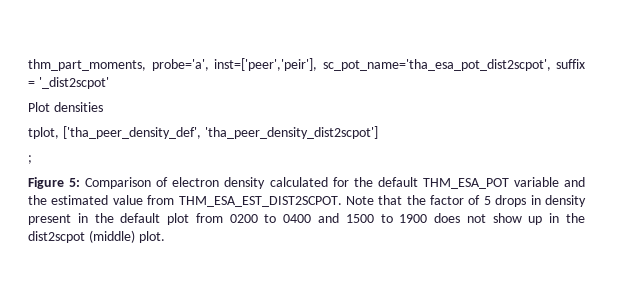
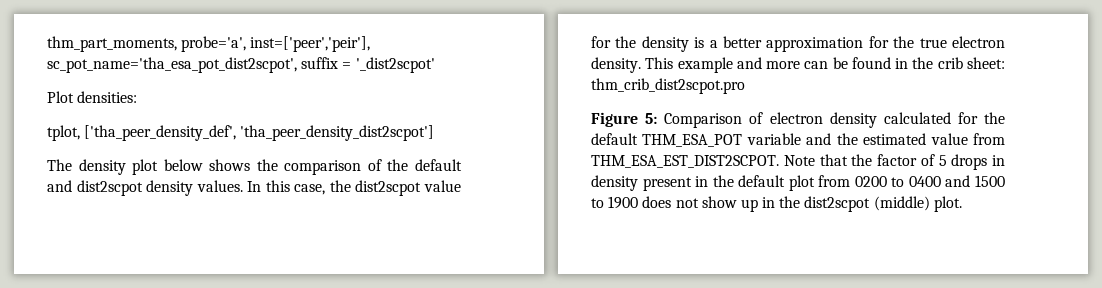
- Plot densities
+ Plot densities:
- ;
+ The density plot below shows the comparison of the default and dist2scpot density values. In this case, the dist2scpot value for the density is a better approximation for the true electron density. This example and more can be found in the crib sheet: thm_crib_dist2scpot.pro

